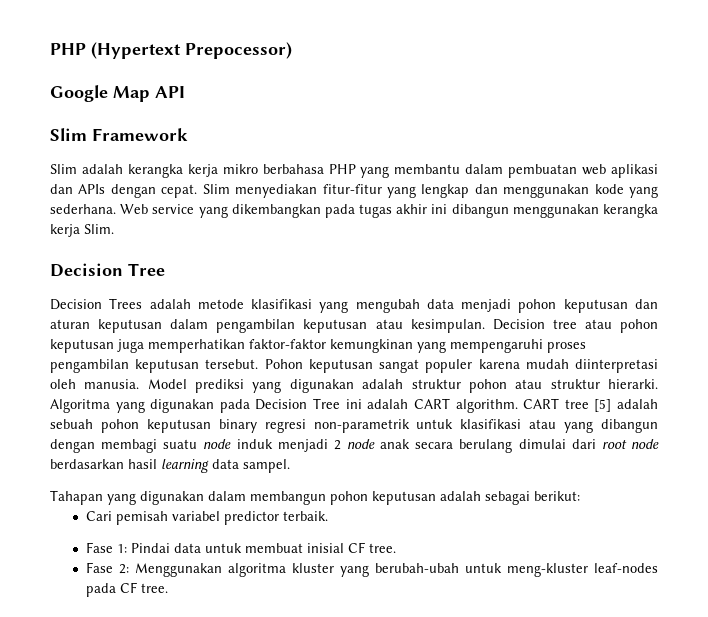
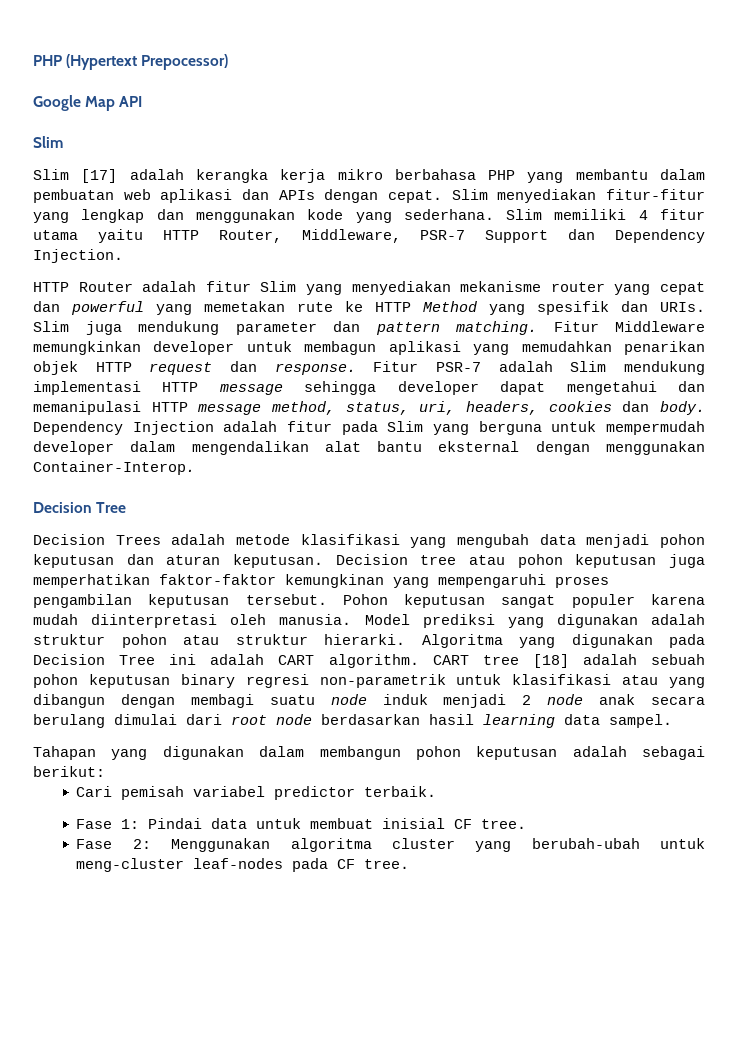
  Google Map API
- Slim Framework
- Slim adalah kerangka kerja mikro berbahasa PHP yang membantu dalam pembuatan web aplikasi dan APIs dengan cepat.
+ Slim
+ Slim [17] adalah kerangka kerja mikro berbahasa PHP yang membantu dalam pembuatan web aplikasi dan APIs dengan cepat.
- Web service yang dikembangkan pada tugas akhir ini dibangun menggunakan kerangka kerja Slim.
+ Slim memiliki 4 fitur utama yaitu HTTP Router, Middleware, PSR-7 Support dan Dependency Injection.
+ HTTP Router adalah fitur Slim yang menyediakan mekanisme router yang cepat dan powerful yang memetakan rute ke HTTP Method yang spesifik dan URIs. Slim juga mendukung parameter dan pattern matching. Fitur Middleware memungkinkan developer untuk membagun aplikasi yang memudahkan penarikan objek HTTP request dan response. Fitur PSR-7 adalah Slim mendukung implementasi HTTP message sehingga developer dapat mengetahui dan memanipulasi HTTP message method, status, uri, headers, cookies dan body. Dependency Injection adalah fitur pada Slim yang berguna untuk mempermudah developer dalam mengendalikan alat bantu eksternal dengan menggunakan Container-Interop.
- Decision Trees adalah metode klasifikasi yang mengubah data menjadi pohon keputusan dan aturan keputusan dalam pengambilan keputusan atau kesimpulan.
+ Decision Trees adalah metode klasifikasi yang mengubah data menjadi pohon keputusan dan aturan keputusan.
- CART tree [5] adalah sebuah pohon keputusan binary regresi non-parametrik untuk klasifikasi atau yang dibangun dengan membagi suatu node induk menjadi 2 node anak secara berulang dimulai dari root node berdasarkan hasil learning data sampel.
+ CART tree [18] adalah sebuah pohon keputusan binary regresi non-parametrik untuk klasifikasi atau yang dibangun dengan membagi suatu node induk menjadi 2 node anak secara berulang dimulai dari root node berdasarkan hasil learning data sampel.
- Fase 2: Menggunakan algoritma kluster yang berubah-ubah untuk meng-kluster leaf-nodes pada CF tree.
+ Fase 2: Menggunakan algoritma cluster yang berubah-ubah untuk meng-cluster leaf-nodes pada CF tree.

